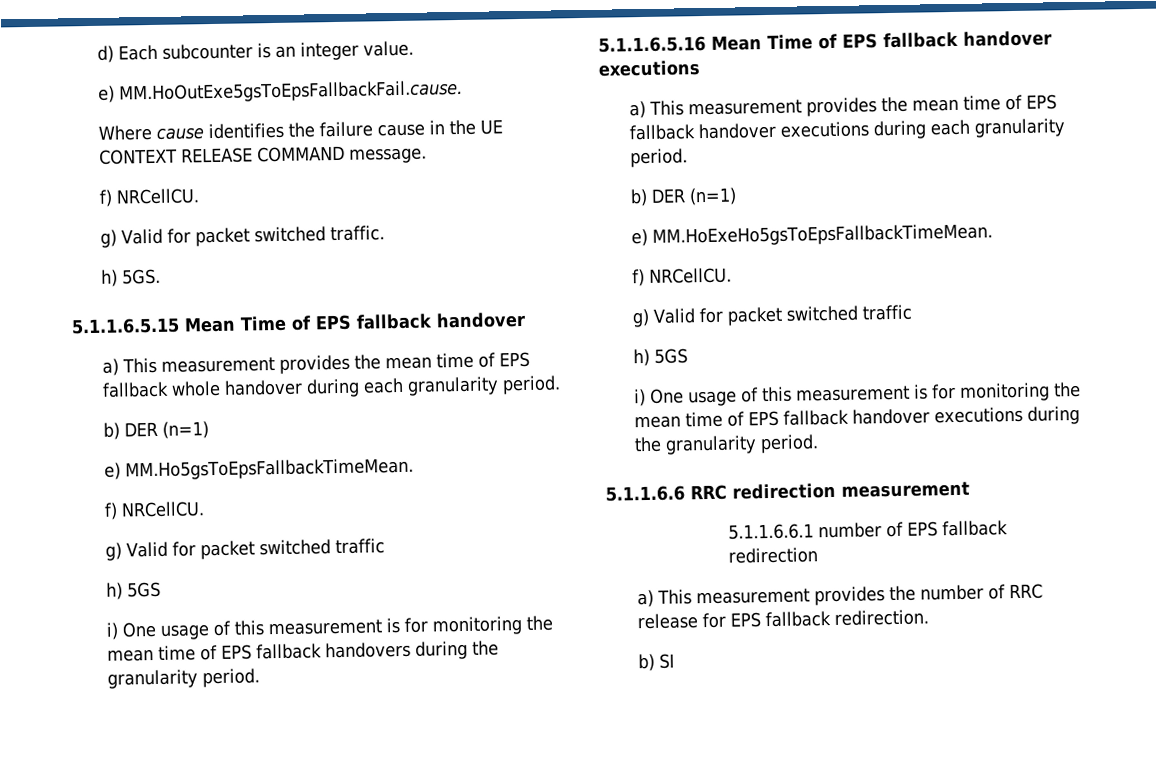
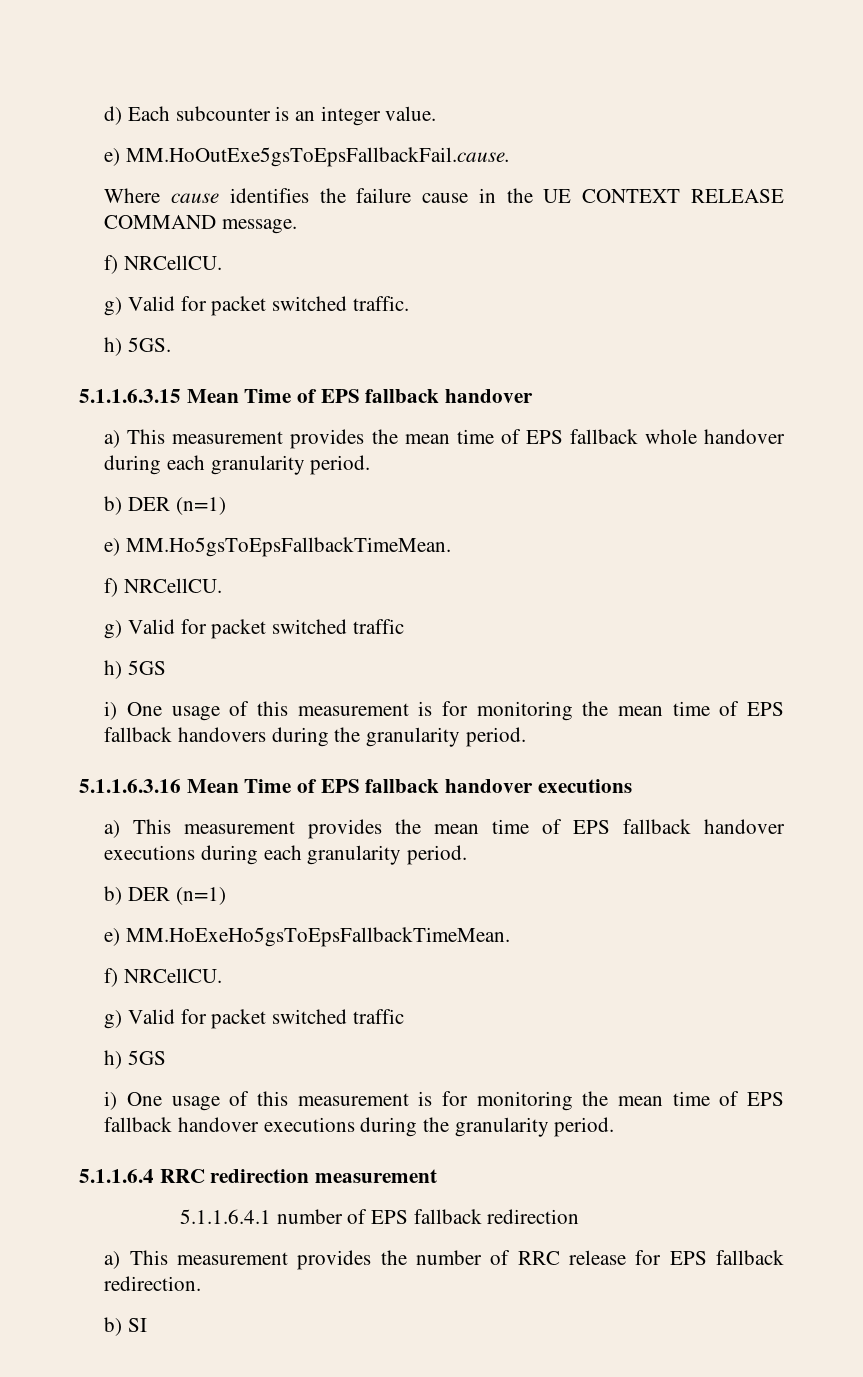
- 5.1.1.6.5.15 Mean Time of EPS fallback handover
+ 5.1.1.6.3.15 Mean Time of EPS fallback handover
- 5.1.1.6.5.16 Mean Time of EPS fallback handover executions
+ 5.1.1.6.3.16 Mean Time of EPS fallback handover executions
- 5.1.1.6.6 RRC redirection measurement
+ 5.1.1.6.4 RRC redirection measurement
- 5.1.1.6.6.1 number of EPS fallback redirection
+ 5.1.1.6.4.1 number of EPS fallback redirection

